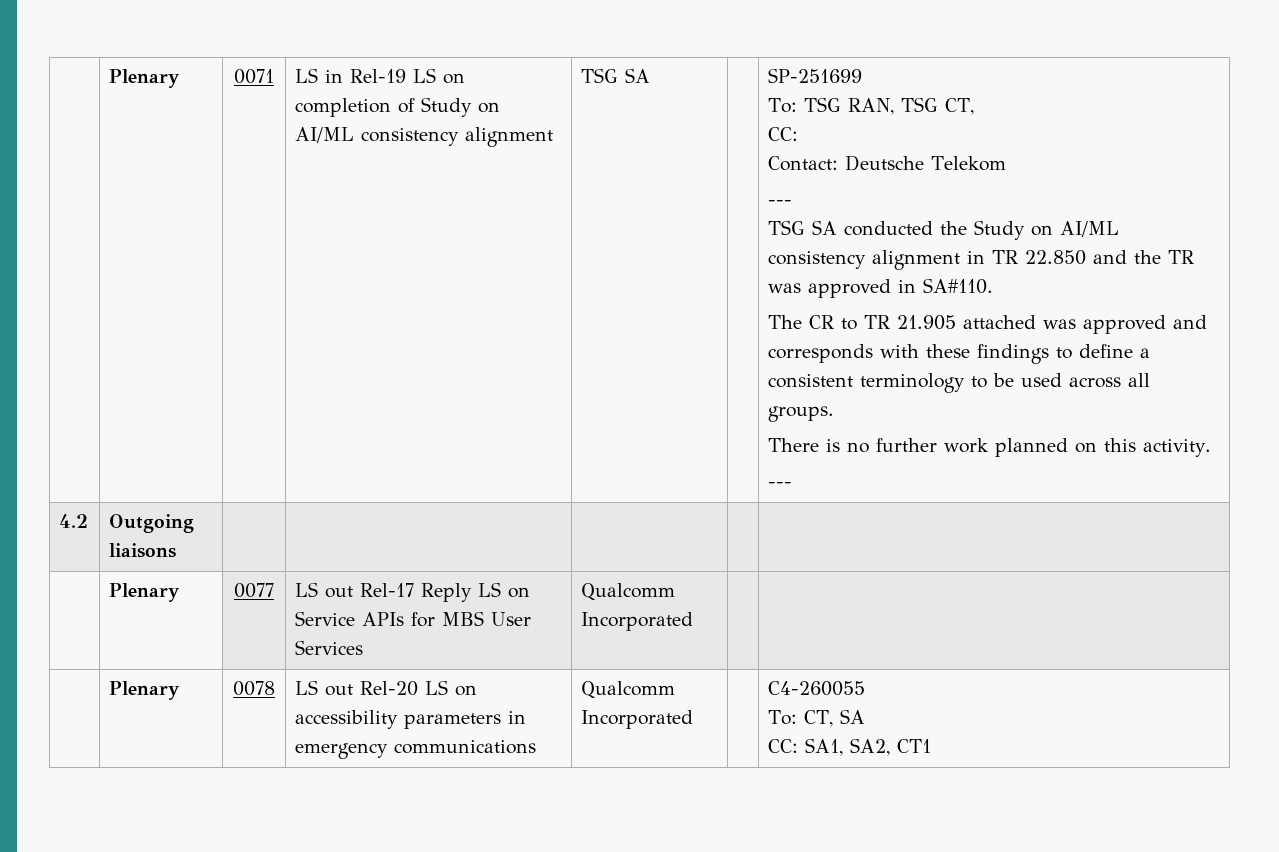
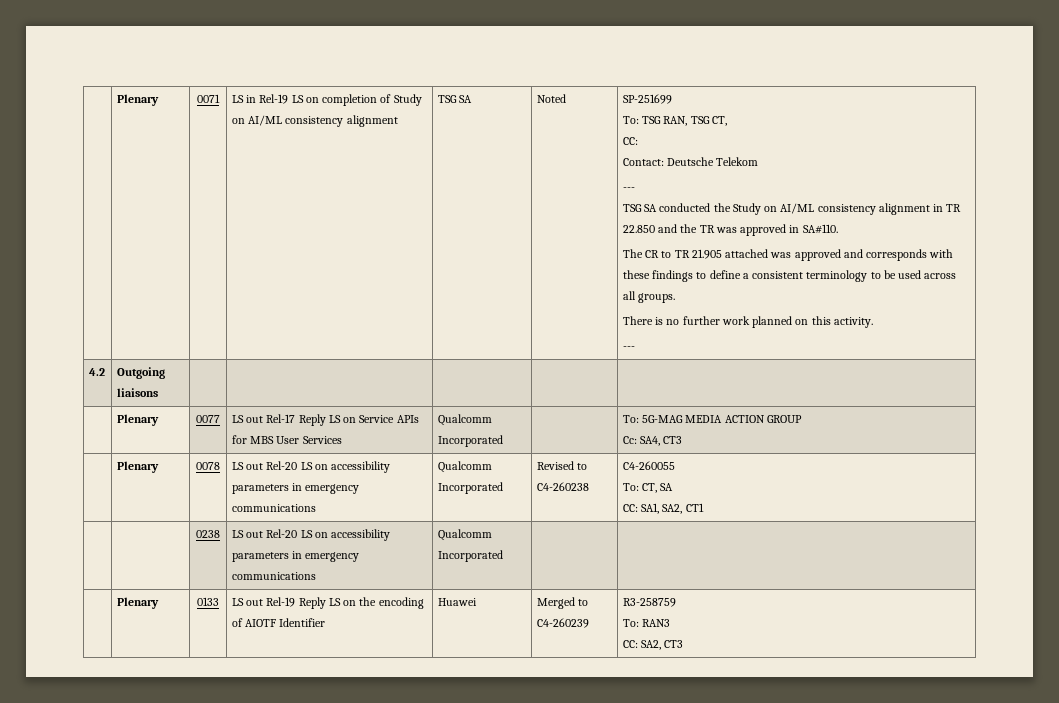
+ Noted
- | Plenary | 0077 | LS out Rel-17 Reply LS on Service APIs for MBS User Services | Qualcomm Incorporated | |
+ | Plenary | 0077 | LS out Rel-17 Reply LS on Service APIs for MBS User Services | Qualcomm Incorporated | | To: 5G-MAG MEDIA ACTION GROUP
+ Cc: SA4, CT3
- | Plenary | 0078 | LS out Rel-20 LS on accessibility parameters in emergency communications | Qualcomm Incorporated | | C4-260055
+ | Plenary | 0078 | LS out Rel-20 LS on accessibility parameters in emergency communications | Qualcomm Incorporated | Revised to C4-260238 | C4-260055
+ | | 0238 | LS out Rel-20 LS on accessibility parameters in emergency communications | Qualcomm Incorporated | |
+ | Plenary | 0133 | LS out Rel-19 Reply LS on the encoding of AIOTF Identifier | Huawei | Merged to C4-260239 | R3-258759
+ To: RAN3
+ CC: SA2, CT3

